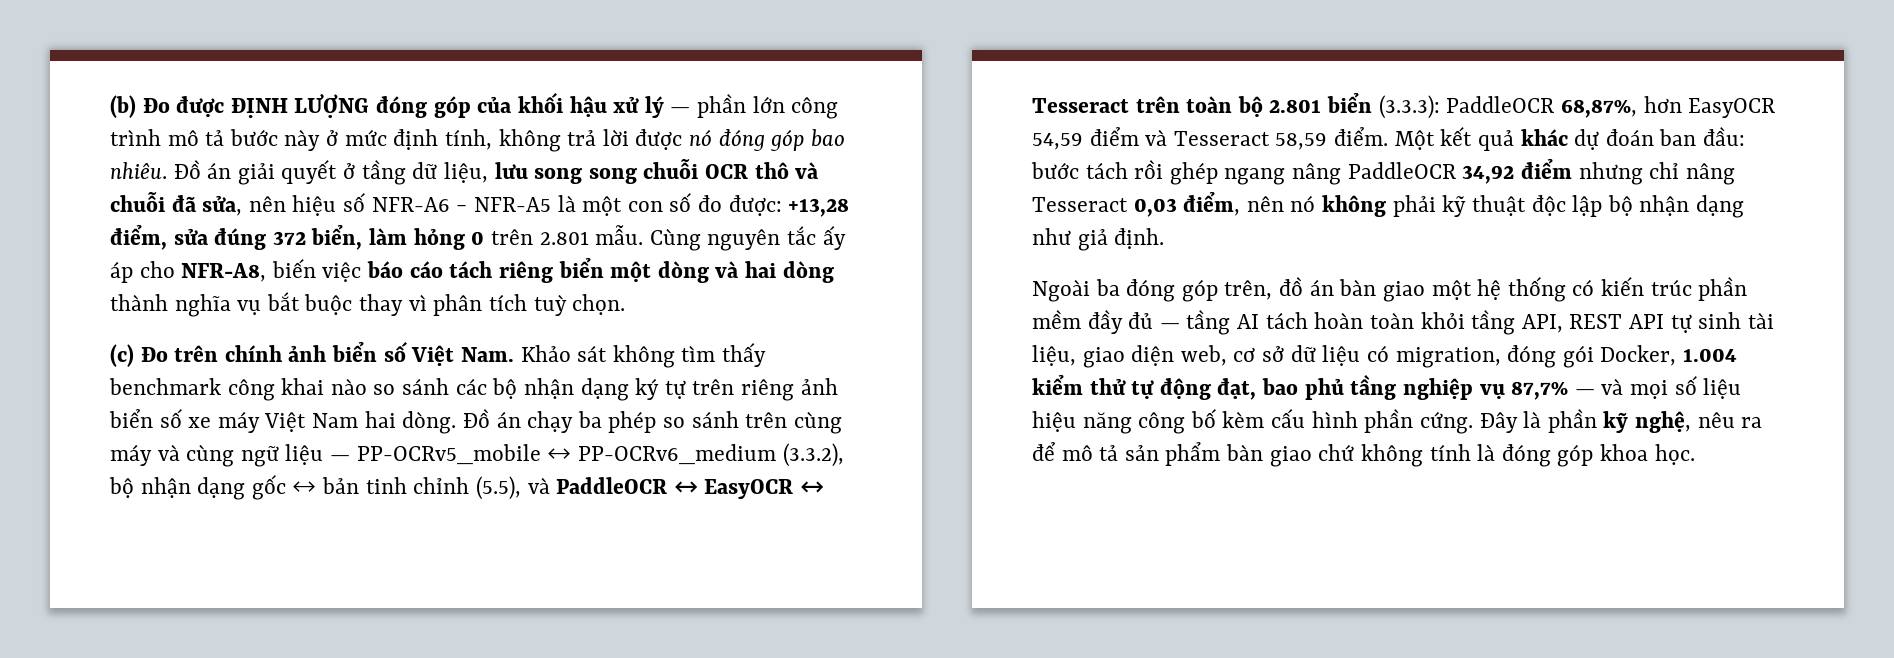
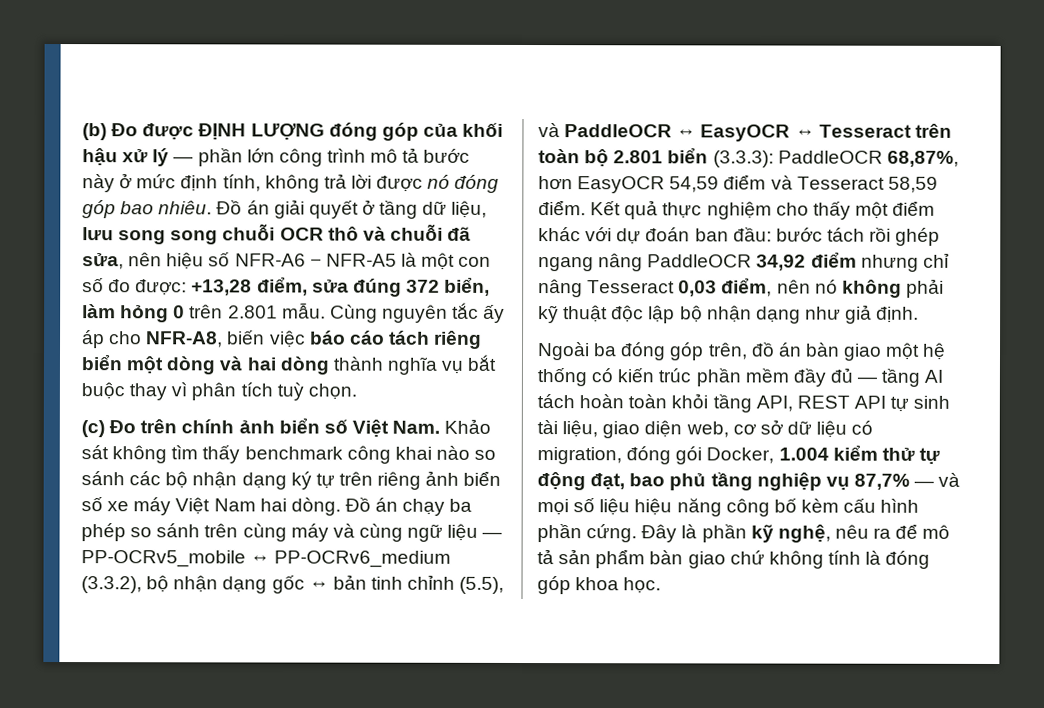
- Một kết quả khác dự đoán ban đầu: bước tách rồi ghép ngang nâng PaddleOCR 34,92 điểm nhưng chỉ nâng Tesseract 0,03 điểm, nên nó không phải kỹ thuật độc lập bộ nhận dạng như giả định.
+ Kết quả thực nghiệm cho thấy một điểm khác với dự đoán ban đầu: bước tách rồi ghép ngang nâng PaddleOCR 34,92 điểm nhưng chỉ nâng Tesseract 0,03 điểm, nên nó không phải kỹ thuật độc lập bộ nhận dạng như giả định.

